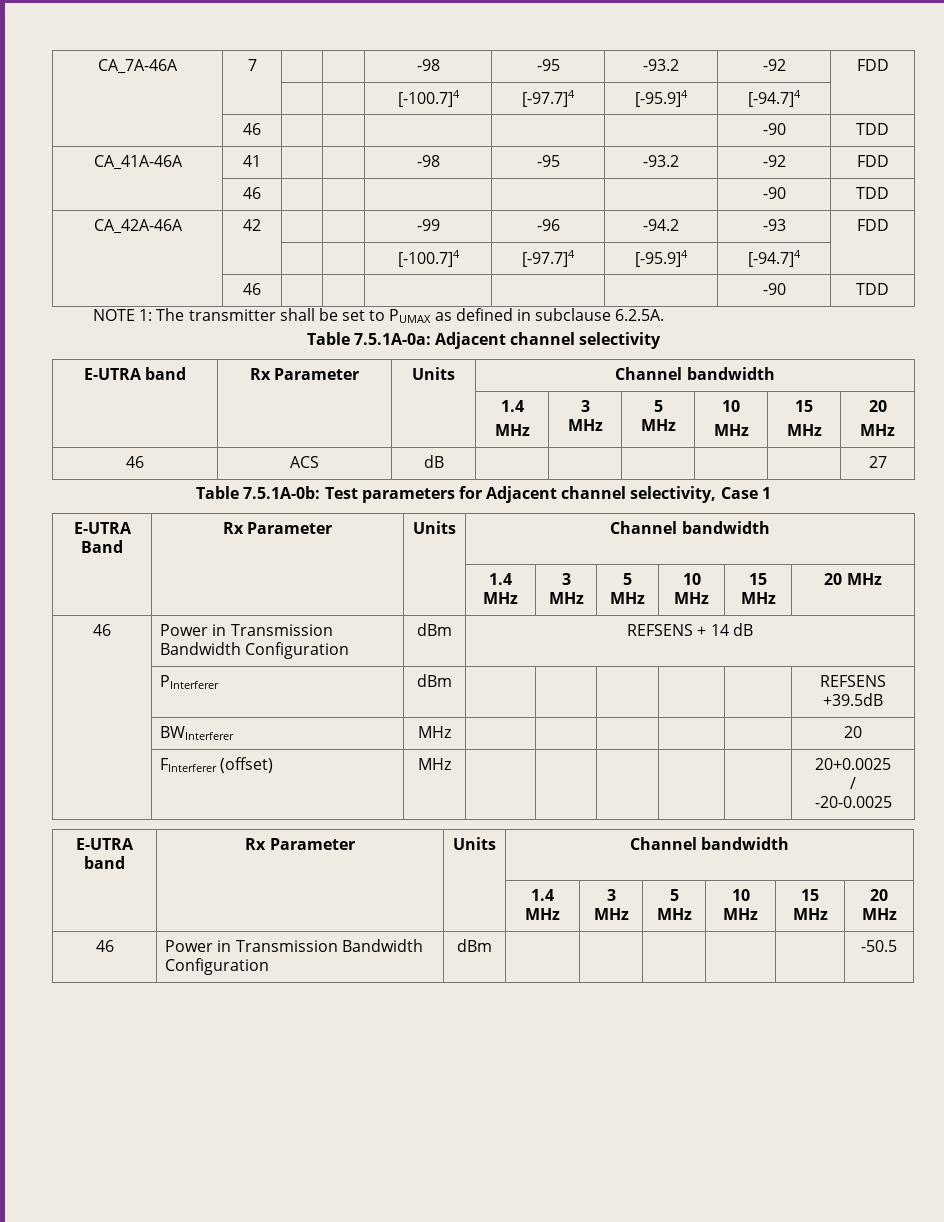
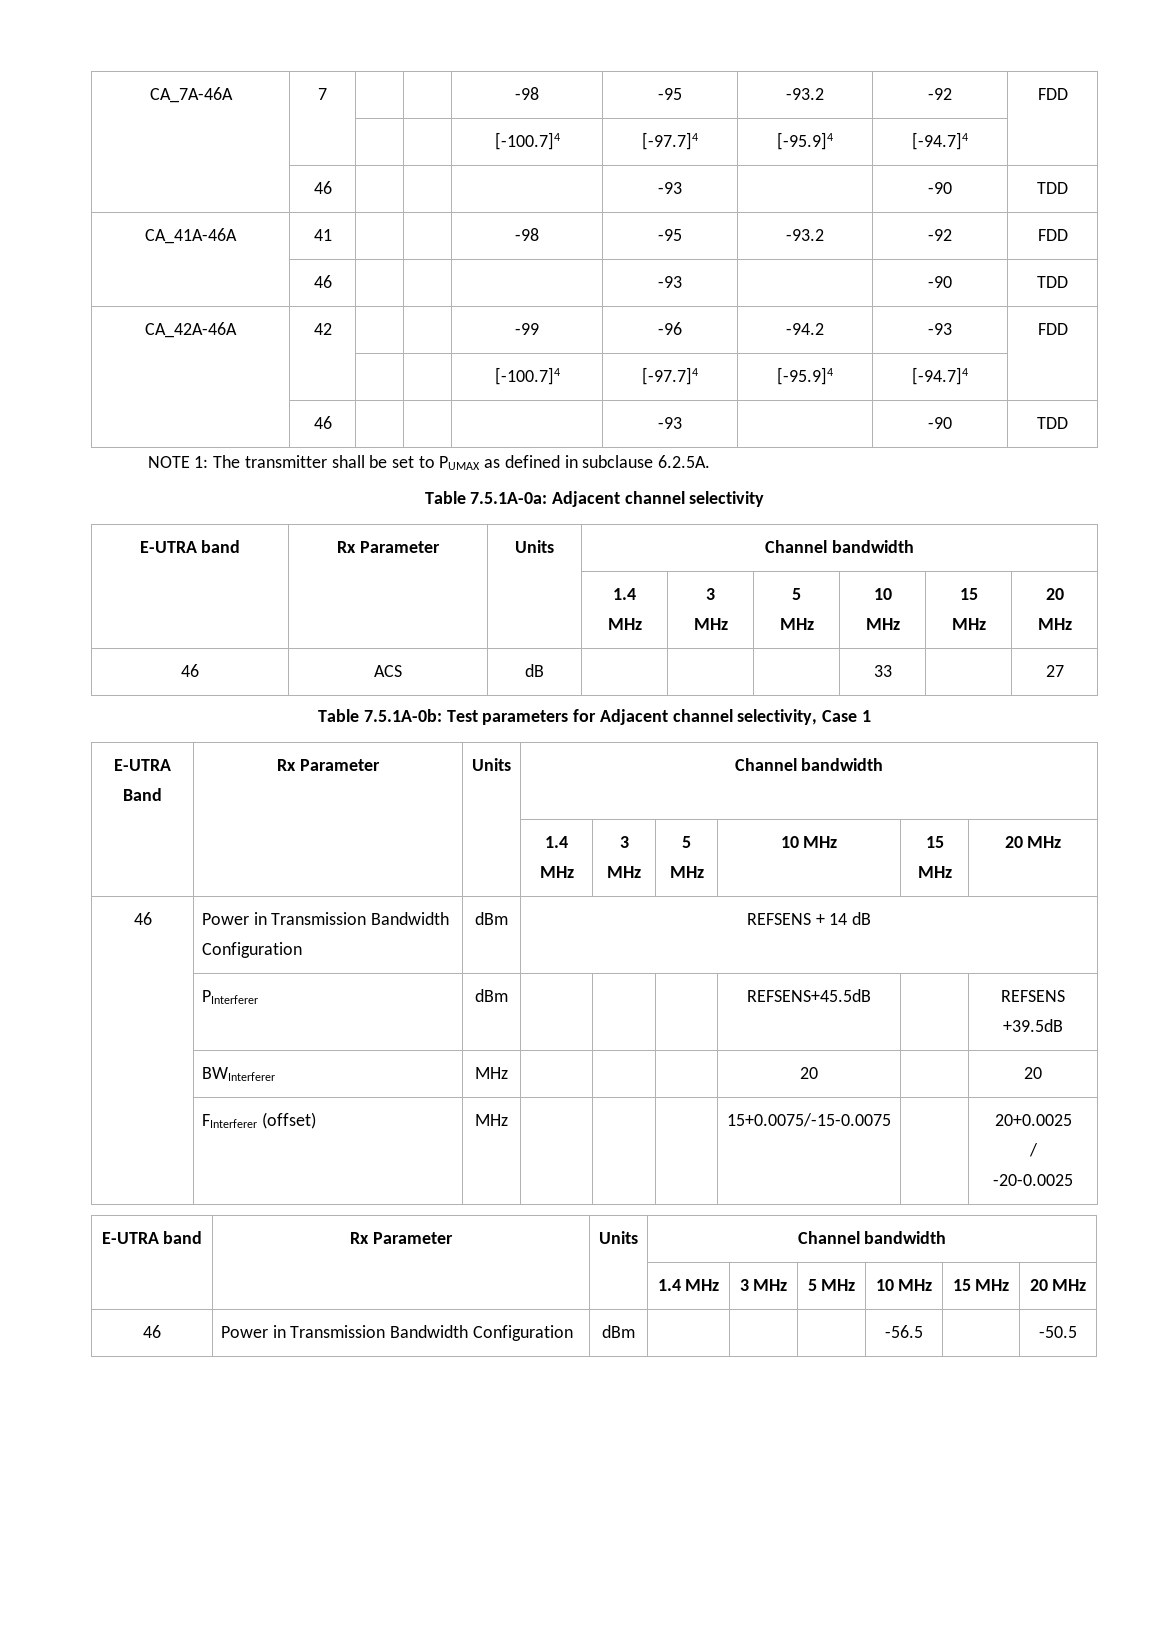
  CA_7A-46A | 7 | | | -98 | -95 | -93.2 | -92 | FDD
  | | | | [-100.7]4 | [-97.7]4 | [-95.9]4 | [-94.7]4 |
- | 46 | | | | | | -90 | TDD
+ | 46 | | | | -93 | | -90 | TDD
  CA_41A-46A | 41 | | | -98 | -95 | -93.2 | -92 | FDD
- | 46 | | | | | | -90 | TDD
+ | 46 | | | | -93 | | -90 | TDD
  CA_42A-46A | 42 | | | -99 | -96 | -94.2 | -93 | FDD
  | | | | [-100.7]4 | [-97.7]4 | [-95.9]4 | [-94.7]4 |
- | 46 | | | | | | -90 | TDD
+ | 46 | | | | -93 | | -90 | TDD
- 46 | ACS | dB | | | | | | 27
+ 46 | ACS | dB | | | | 33 | | 27
- | PInterferer | dBm | | | | | | REFSENS +39.5dB
+ | PInterferer | dBm | | | | REFSENS+45.5dB | | REFSENS +39.5dB
- | BWInterferer | MHz | | | | | | 20
+ | BWInterferer | MHz | | | | 20 | | 20
- | FInterferer (offset) | MHz | | | | | | 20+0.0025
+ | FInterferer (offset) | MHz | | | | 15+0.0075/-15-0.0075 | | 20+0.0025
- 46 | Power in Transmission Bandwidth Configuration | dBm | | | | | | -50.5
+ 46 | Power in Transmission Bandwidth Configuration | dBm | | | | -56.5 | | -50.5

